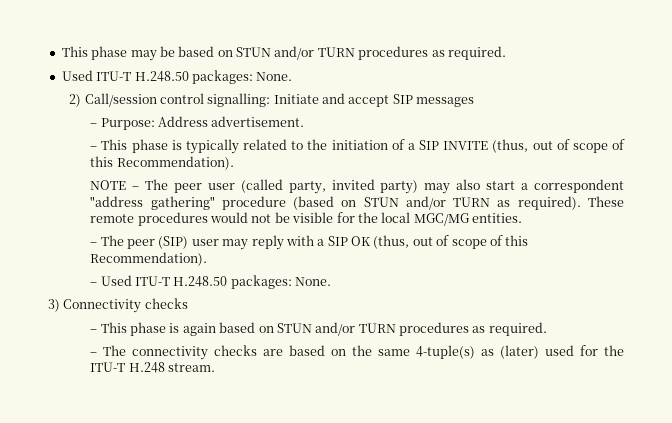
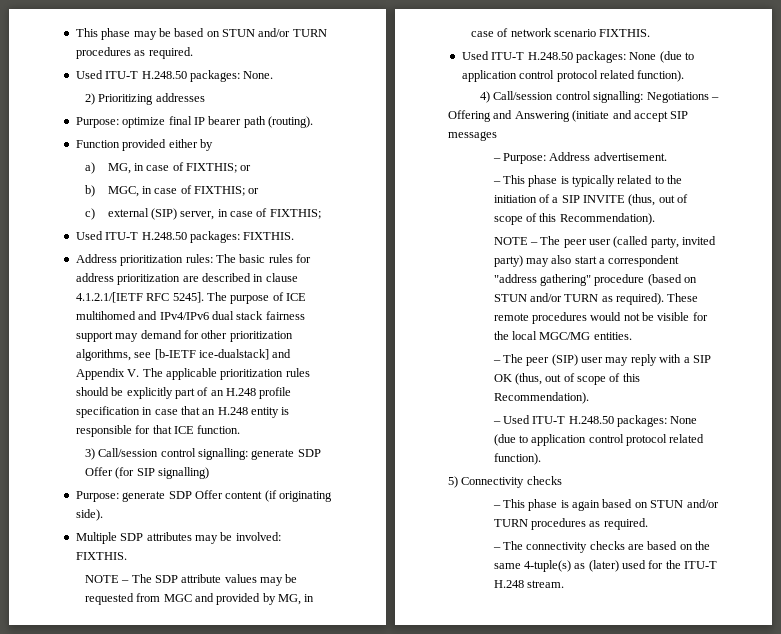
- 2) Call/session control signalling: Initiate and accept SIP messages
+ 2) Prioritizing addresses
+ Purpose: optimize final IP bearer path (routing).
+ Function provided either by
+ a) MG, in case of FIXTHIS; or
+ b) MGC, in case of FIXTHIS; or
+ c) external (SIP) server, in case of FIXTHIS;
+ Used ITU-T H.248.50 packages: FIXTHIS.
+ Address prioritization rules: The basic rules for address prioritization are described in clause 4.1.2.1/[IETF RFC 5245]. The purpose of ICE multihomed and IPv4/IPv6 dual stack fairness support may demand for other prioritization algorithms, see [b-IETF ice-dualstack] and Appendix V. The applicable prioritization rules should be explicitly part of an H.248 profile specification in case that an H.248 entity is responsible for that ICE function.
+ 3) Call/session control signalling: generate SDP Offer (for SIP signalling)
+ Purpose: generate SDP Offer content (if originating side).
+ Multiple SDP attributes may be involved: FIXTHIS.
+ NOTE – The SDP attribute values may be requested from MGC and provided by MG, in case of network scenario FIXTHIS.
+ Used ITU-T H.248.50 packages: None (due to application control protocol related function).
+ 4) Call/session control signalling: Negotiations – Offering and Answering (initiate and accept SIP messages
- – Used ITU-T H.248.50 packages: None.
- 3) Connectivity checks
+ – Used ITU-T H.248.50 packages: None (due to application control protocol related function).
+ 5) Connectivity checks

